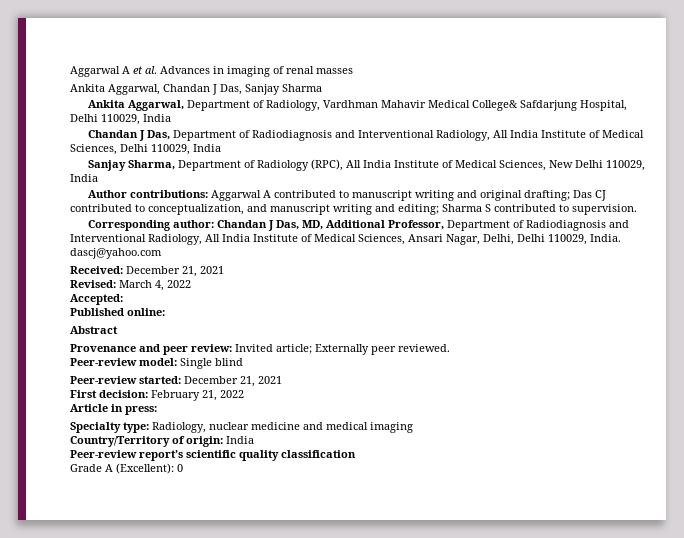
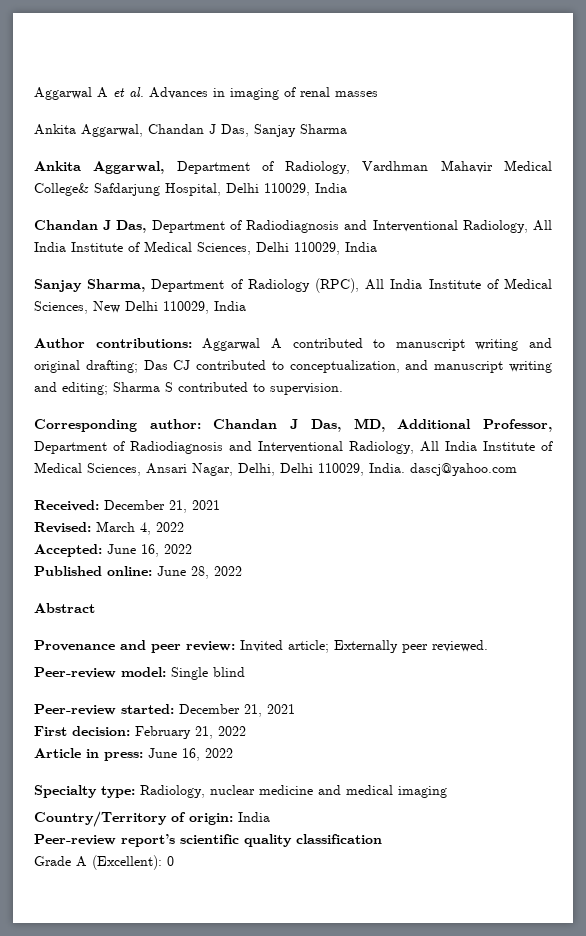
- Accepted:
+ Accepted: June 16, 2022
- Published online:
+ Published online: June 28, 2022
- Article in press:
+ Article in press: June 16, 2022

